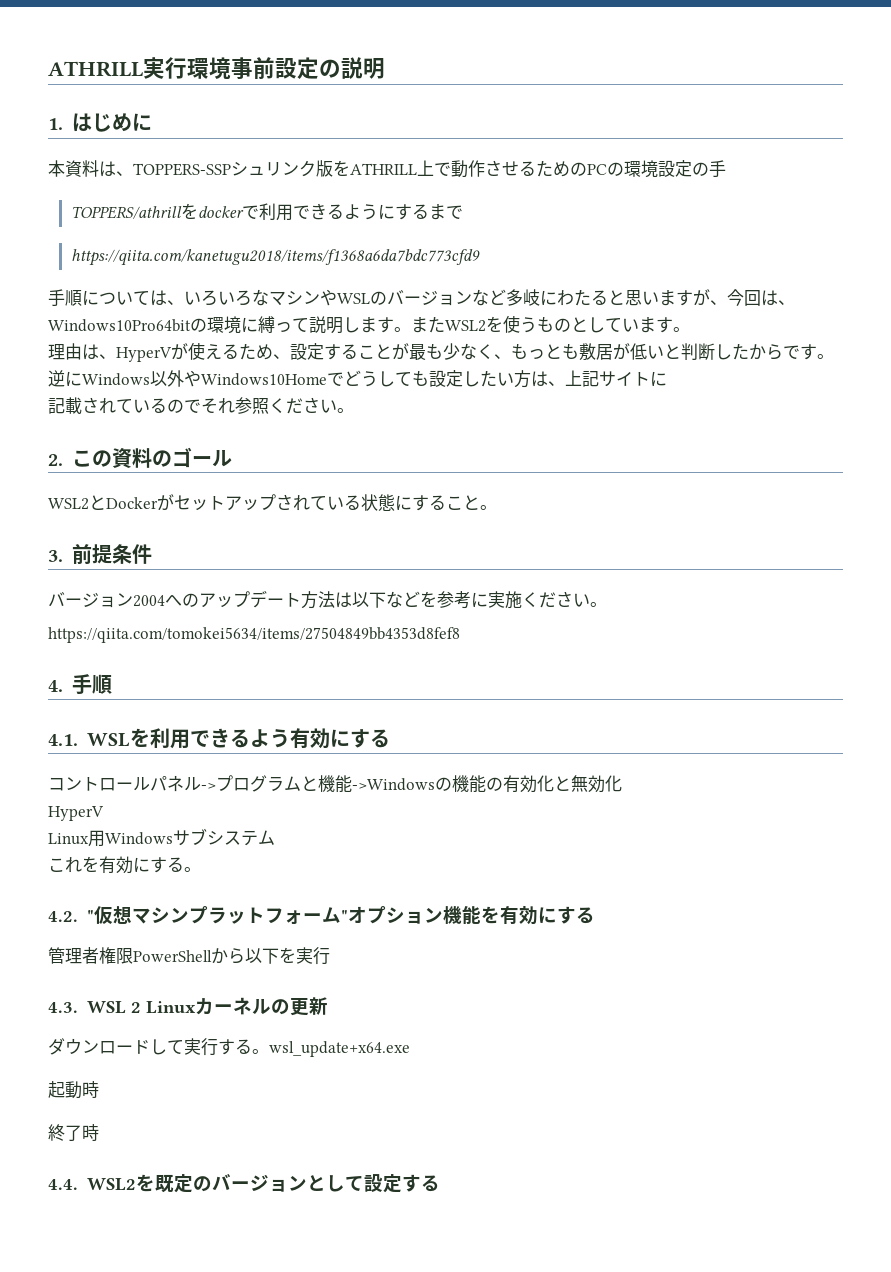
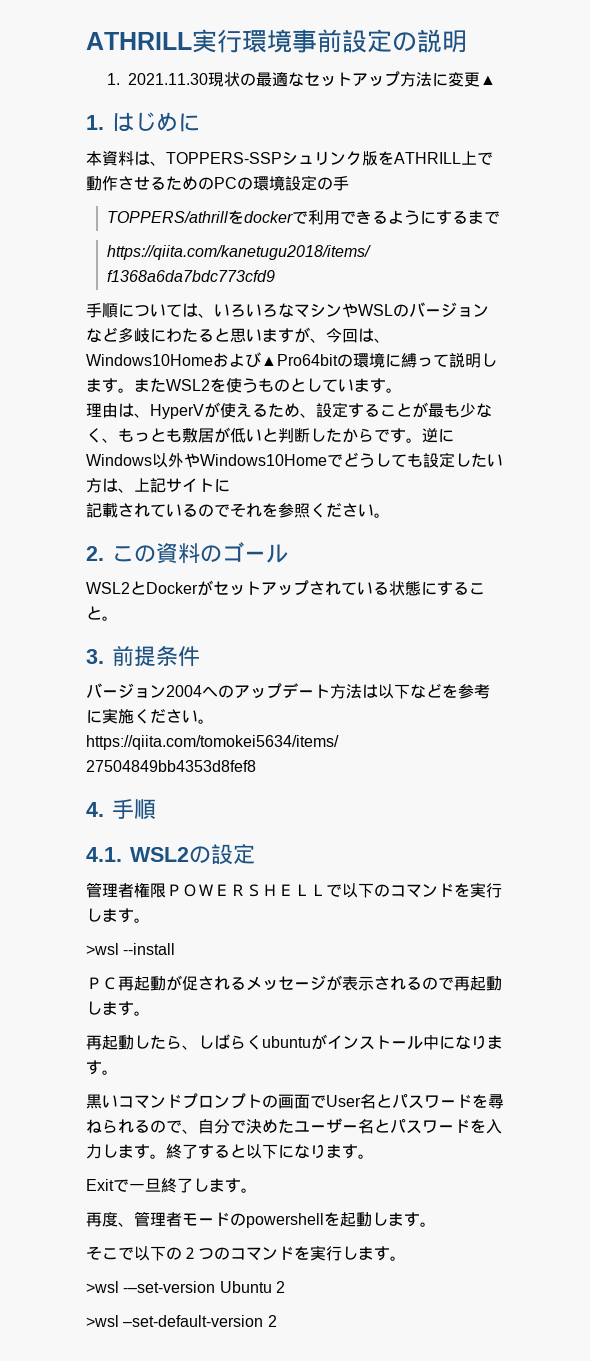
+ 1. 2021.11.30現状の最適なセットアップ方法に変更▲
- 手順については、いろいろなマシンやWSLのバージョンなど多岐にわたると思いますが、今回は、Windows10Pro64bitの環境に縛って説明します。
+ 手順については、いろいろなマシンやWSLのバージョンなど多岐にわたると思いますが、今回は、Windows10Homeおよび▲Pro64bitの環境に縛って説明します。
- 記載されているのでそれ参照ください。
+ 記載されているのでそれを参照ください。
- 4.1. WSLを利用できるよう有効にする
- コントロールパネル->プログラムと機能->Windowsの機能の有効化と無効化
- HyperV
- Linux用Windowsサブシステム
- これを有効にする。
- 4.2. "仮想マシンプラットフォーム"オプション機能を有効にする
- 管理者権限PowerShellから以下を実行
- 4.3. WSL 2 Linuxカーネルの更新
- ダウンロードして実行する。wsl_update+x64.exe
- 起動時
- 終了時
- 4.4. WSL2を既定のバージョンとして設定する
+ 4.1. WSL2の設定
+ 管理者権限ＰＯＷＥＲＳＨＥＬＬで以下のコマンドを実行します。
+ >wsl --install
+ ＰＣ再起動が促されるメッセージが表示されるので再起動します。
+ 再起動したら、しばらくubuntuがインストール中になります。
+ 黒いコマンドプロンプトの画面でUser名とパスワードを尋ねられるので、自分で決めたユーザー名とパスワードを入力します。終了すると以下になります。
+ Exitで一旦終了します。
+ 再度、管理者モードのpowershellを起動します。
+ そこで以下の２つのコマンドを実行します。
+ >wsl -–set-version Ubuntu 2
+ >wsl –set-default-version 2

